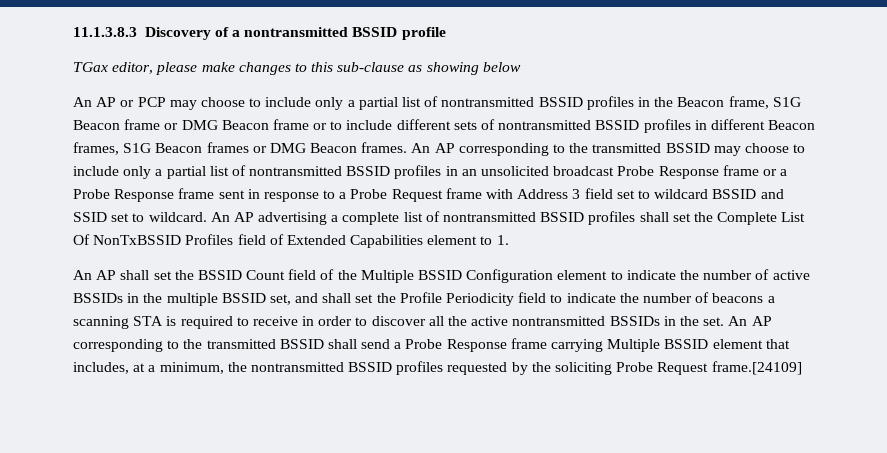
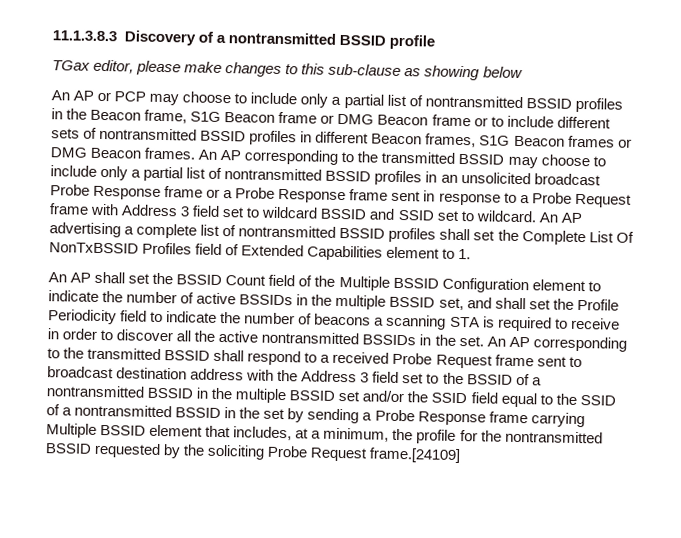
- An AP corresponding to the transmitted BSSID shall send a Probe Response frame carrying Multiple BSSID element that includes, at a minimum, the nontransmitted BSSID profiles requested by the soliciting Probe Request frame.[24109]
+ An AP corresponding to the transmitted BSSID shall respond to a received Probe Request frame sent to broadcast destination address with the Address 3 field set to the BSSID of a nontransmitted BSSID in the multiple BSSID set and/or the SSID field equal to the SSID of a nontransmitted BSSID in the set by sending a Probe Response frame carrying Multiple BSSID element that includes, at a minimum, the profile for the nontransmitted BSSID requested by the soliciting Probe Request frame.[24109]

